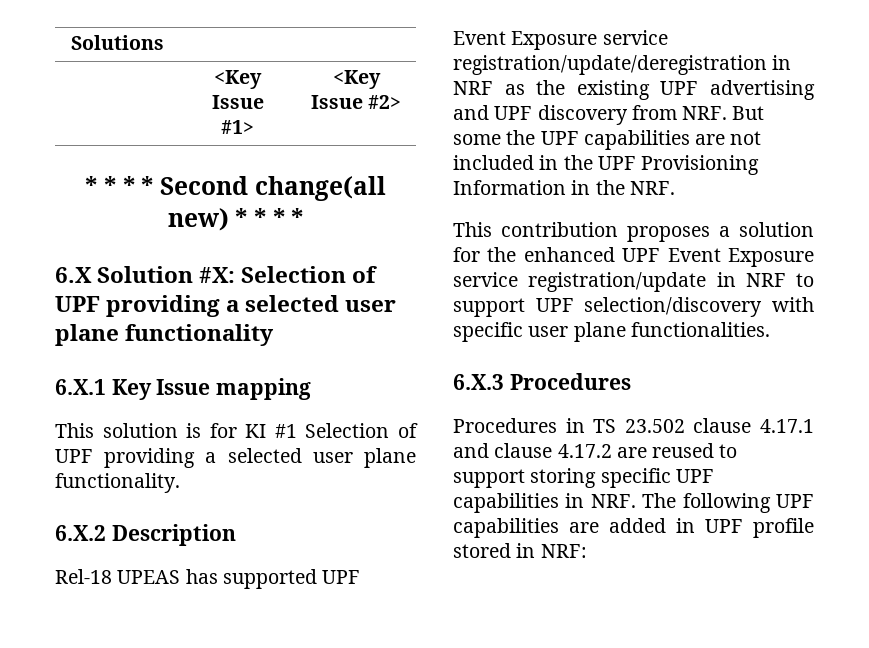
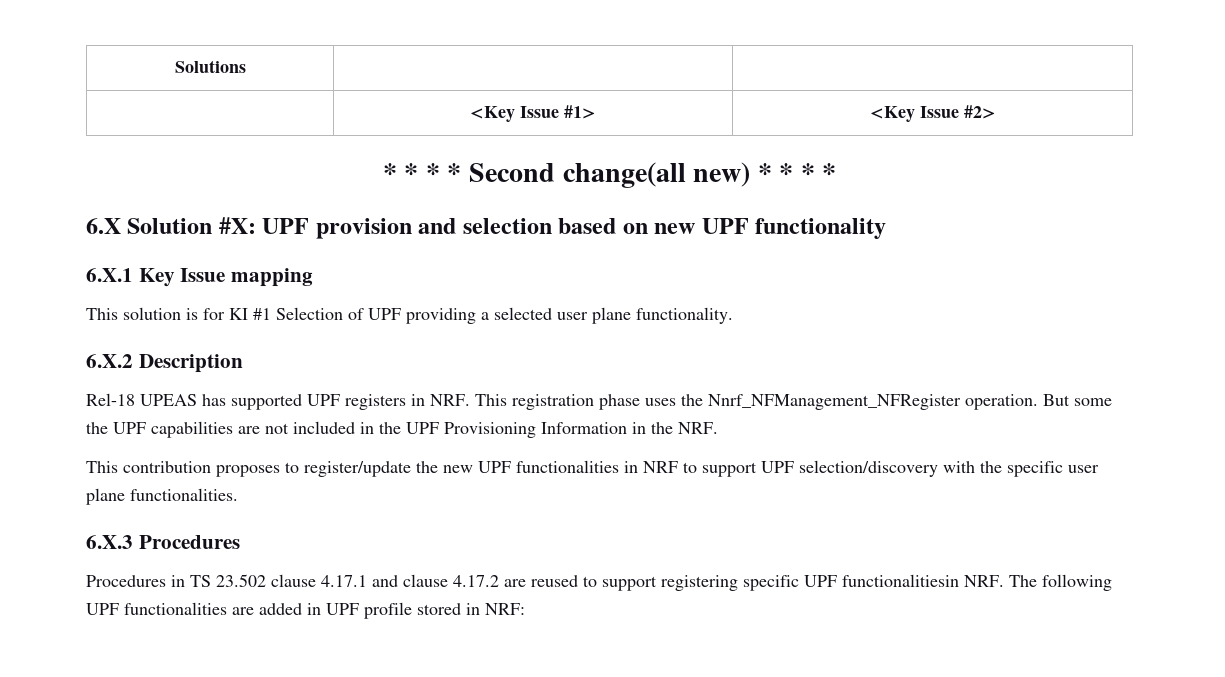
- 6.X Solution #X: Selection of UPF providing a selected user plane functionality
+ 6.X Solution #X: UPF provision and selection based on new UPF functionality
- Rel-18 UPEAS has supported UPF Event Exposure service registration/update/deregistration in NRF as the existing UPF advertising and UPF discovery from NRF. But some the UPF capabilities are not included in the UPF Provisioning Information in the NRF.
+ Rel-18 UPEAS has supported UPF registers in NRF. This registration phase uses the Nnrf_NFManagement_NFRegister operation. But some the UPF capabilities are not included in the UPF Provisioning Information in the NRF.
- This contribution proposes a solution for the enhanced UPF Event Exposure service registration/update in NRF to support UPF selection/discovery with specific user plane functionalities.
+ This contribution proposes to register/update the new UPF functionalities in NRF to support UPF selection/discovery with the specific user plane functionalities.
- Procedures in TS 23.502 clause 4.17.1 and clause 4.17.2 are reused to support storing specific UPF capabilities in NRF. The following UPF capabilities are added in UPF profile stored in NRF:
+ Procedures in TS 23.502 clause 4.17.1 and clause 4.17.2 are reused to support registering specific UPF functionalitiesin NRF. The following UPF functionalities are added in UPF profile stored in NRF:

